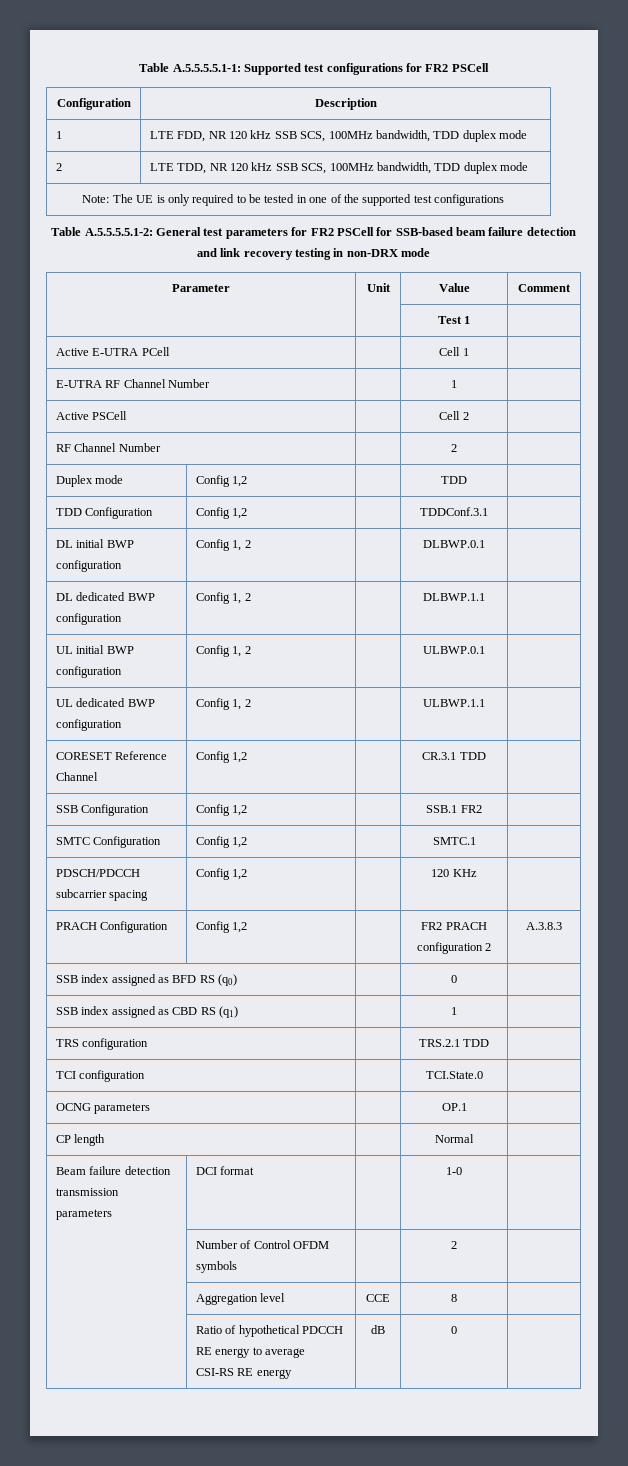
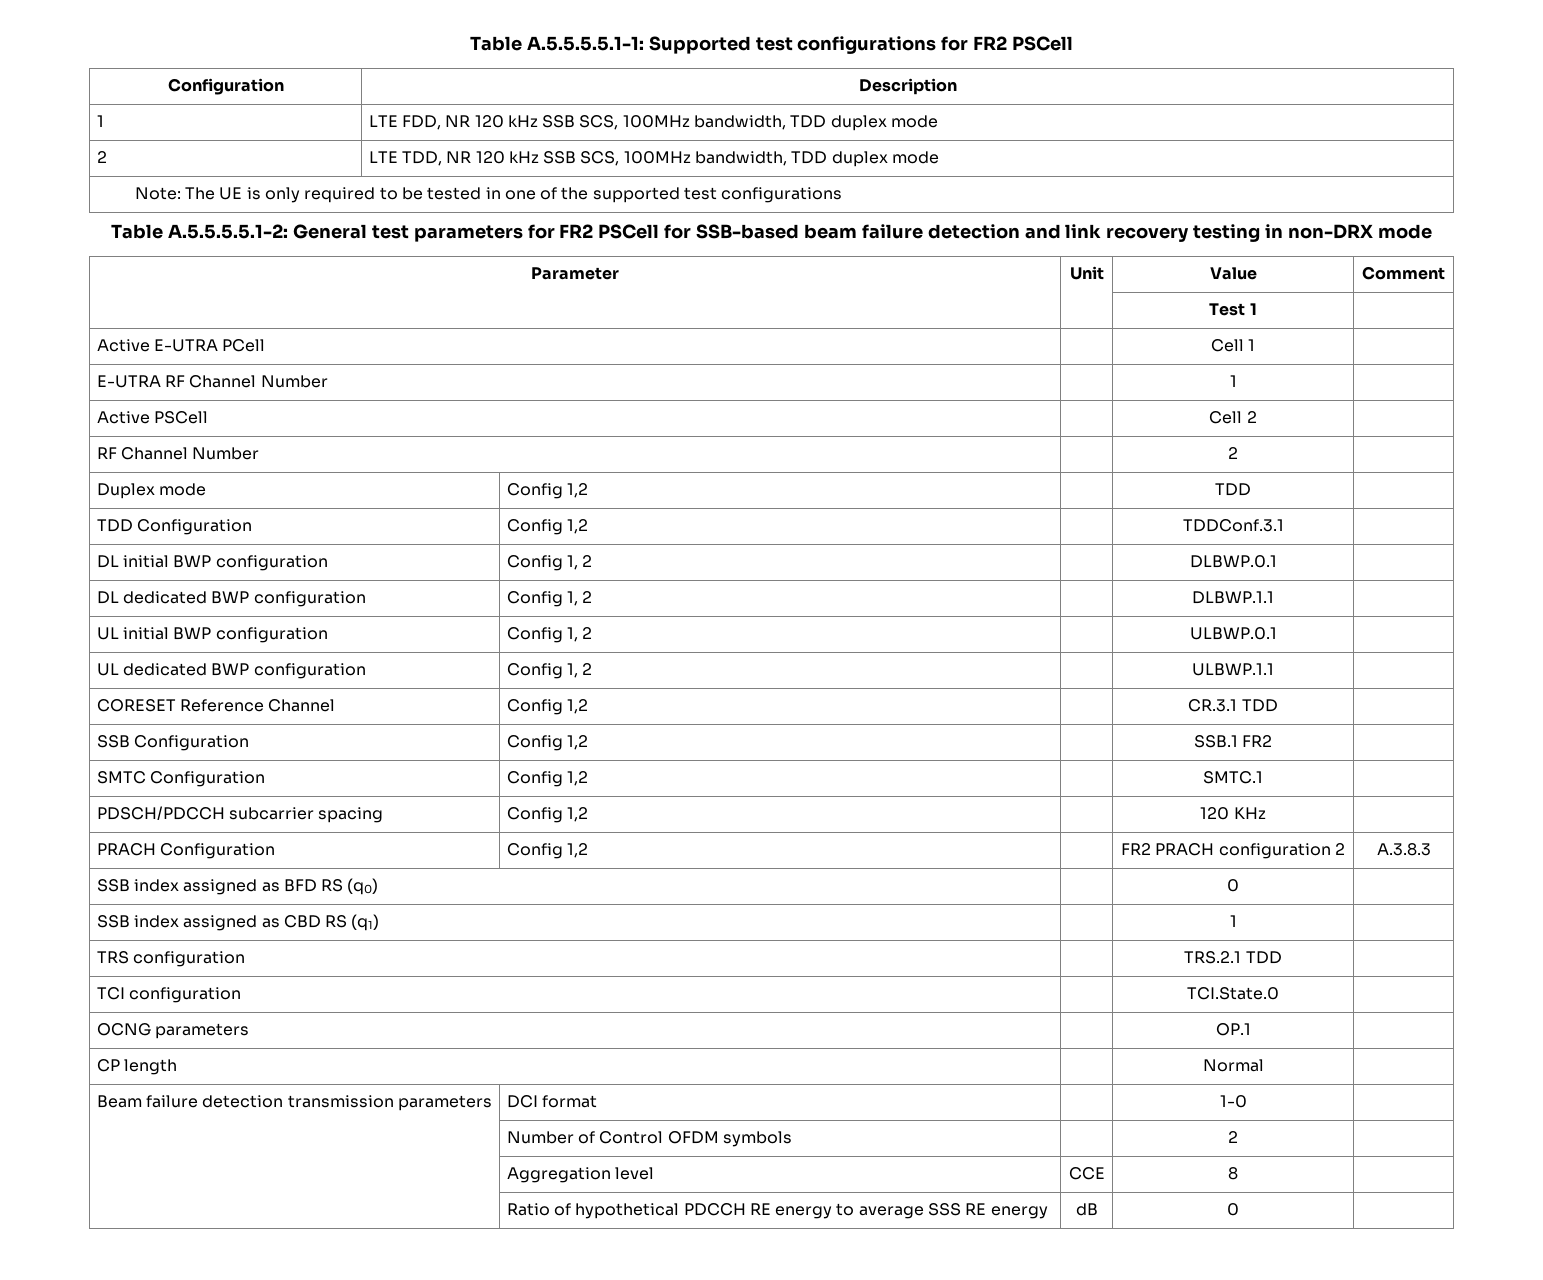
- | Ratio of hypothetical PDCCH RE energy to average CSI-RS RE energy | dB | 0 |
+ | Ratio of hypothetical PDCCH RE energy to average SSS RE energy | dB | 0 |

